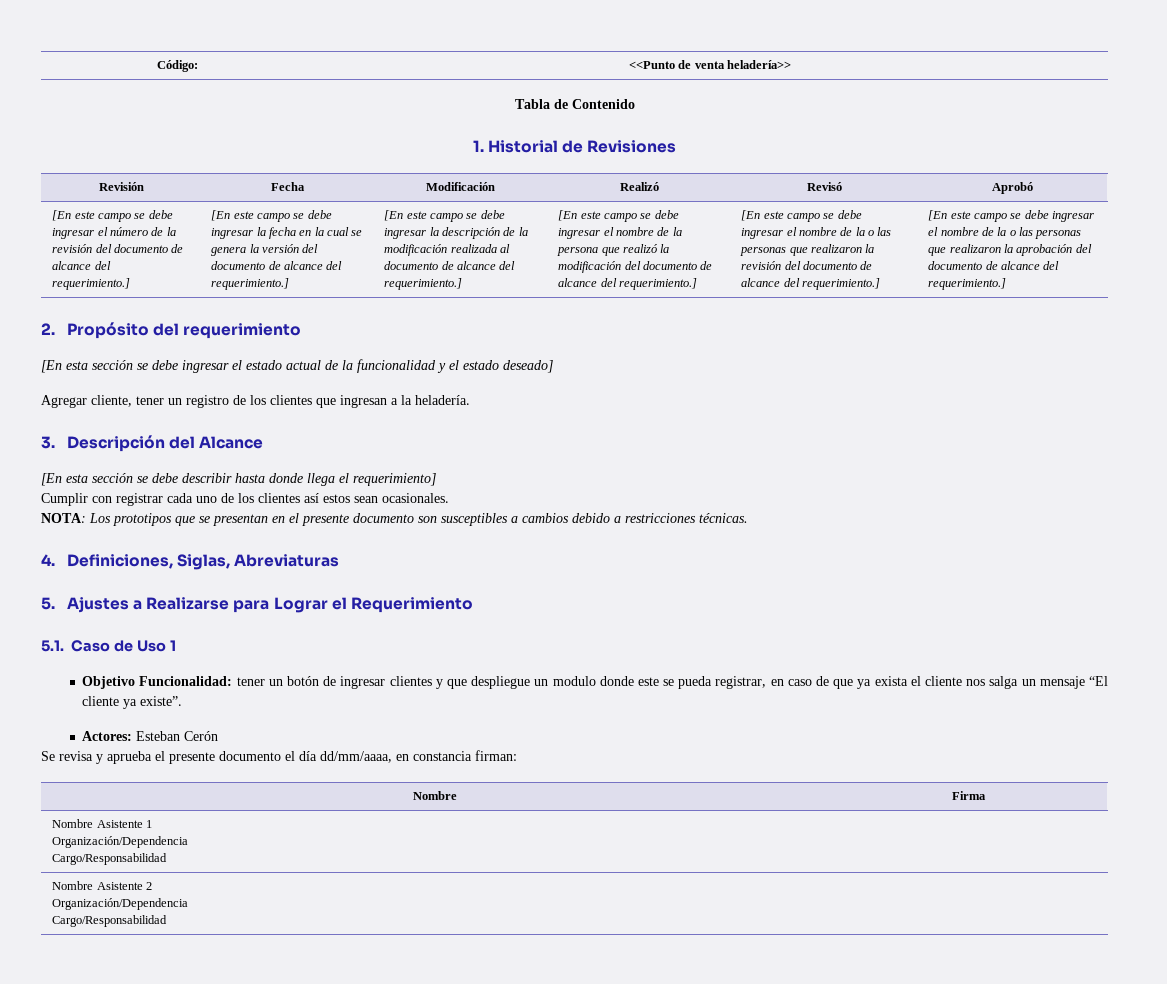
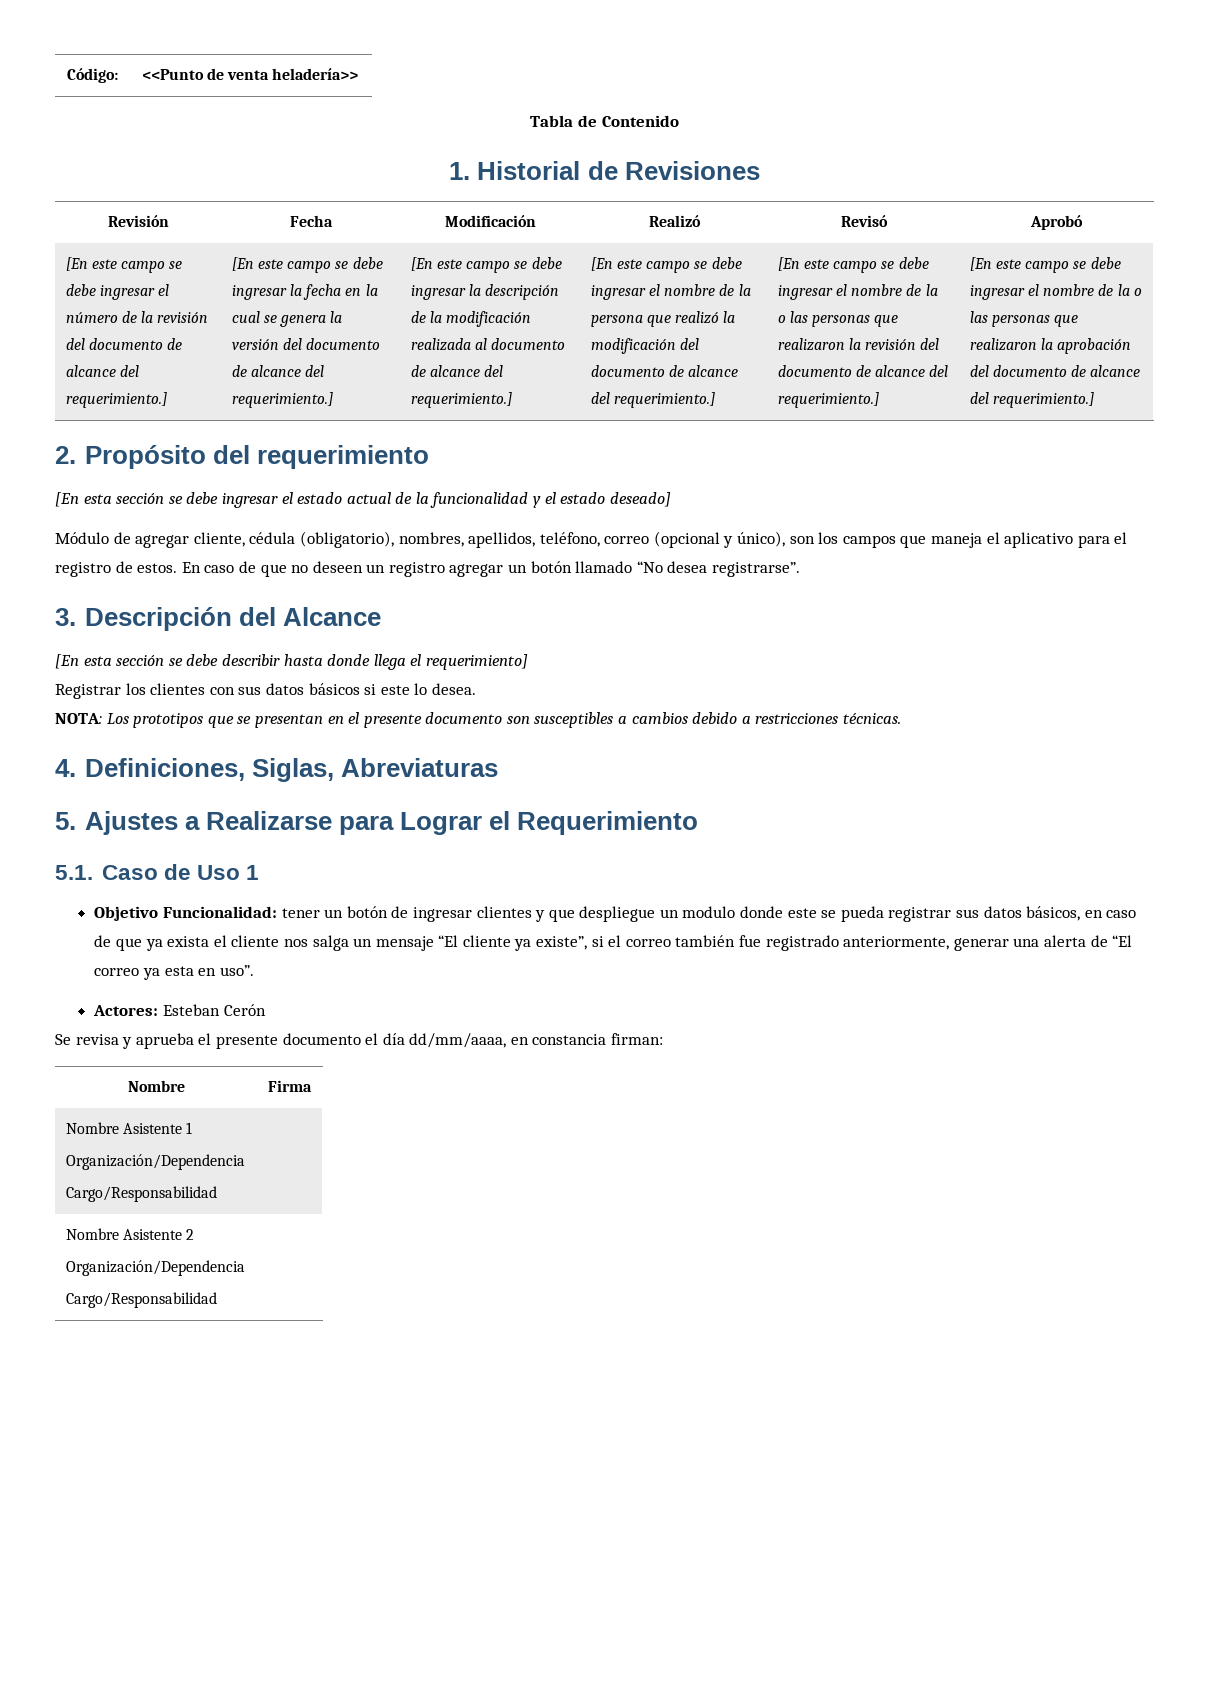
- Agregar cliente, tener un registro de los clientes que ingresan a la heladería.
+ Módulo de agregar cliente, cédula (obligatorio), nombres, apellidos, teléfono, correo (opcional y único), son los campos que maneja el aplicativo para el registro de estos. En caso de que no deseen un registro agregar un botón llamado “No desea registrarse”.
- Cumplir con registrar cada uno de los clientes así estos sean ocasionales.
+ Registrar los clientes con sus datos básicos si este lo desea.
- Objetivo Funcionalidad: tener un botón de ingresar clientes y que despliegue un modulo donde este se pueda registrar, en caso de que ya exista el cliente nos salga un mensaje “El cliente ya existe”.
+ Objetivo Funcionalidad: tener un botón de ingresar clientes y que despliegue un modulo donde este se pueda registrar sus datos básicos, en caso de que ya exista el cliente nos salga un mensaje “El cliente ya existe”, si el correo también fue registrado anteriormente, generar una alerta de “El correo ya esta en uso”.

